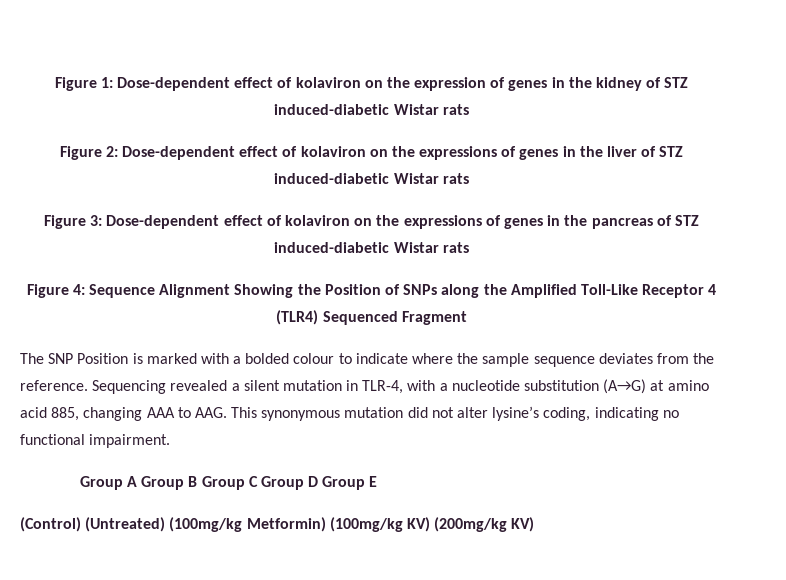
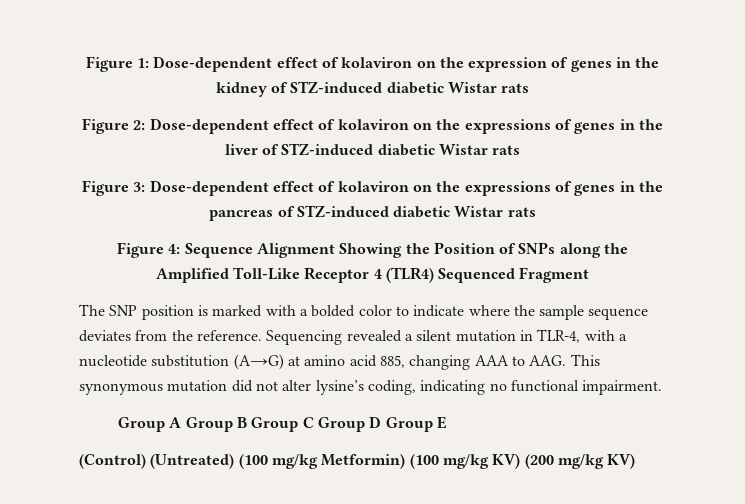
- Figure 1: Dose-dependent effect of kolaviron on the expression of genes in the kidney of STZ induced-diabetic Wistar rats
+ Figure 1: Dose-dependent effect of kolaviron on the expression of genes in the kidney of STZ-induced diabetic Wistar rats
- Figure 2: Dose-dependent effect of kolaviron on the expressions of genes in the liver of STZ induced-diabetic Wistar rats
+ Figure 2: Dose-dependent effect of kolaviron on the expressions of genes in the liver of STZ-induced diabetic Wistar rats
- Figure 3: Dose-dependent effect of kolaviron on the expressions of genes in the pancreas of STZ induced-diabetic Wistar rats
+ Figure 3: Dose-dependent effect of kolaviron on the expressions of genes in the pancreas of STZ-induced diabetic Wistar rats
- The SNP Position is marked with a bolded colour to indicate where the sample sequence deviates from the reference.
+ The SNP position is marked with a bolded color to indicate where the sample sequence deviates from the reference.
- (Control) (Untreated) (100mg/kg Metformin) (100mg/kg KV) (200mg/kg KV)
+ (Control) (Untreated) (100 mg/kg Metformin) (100 mg/kg KV) (200 mg/kg KV)

